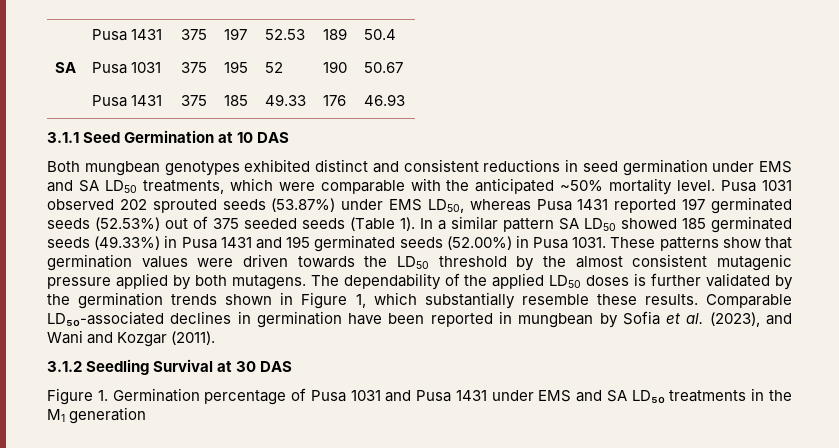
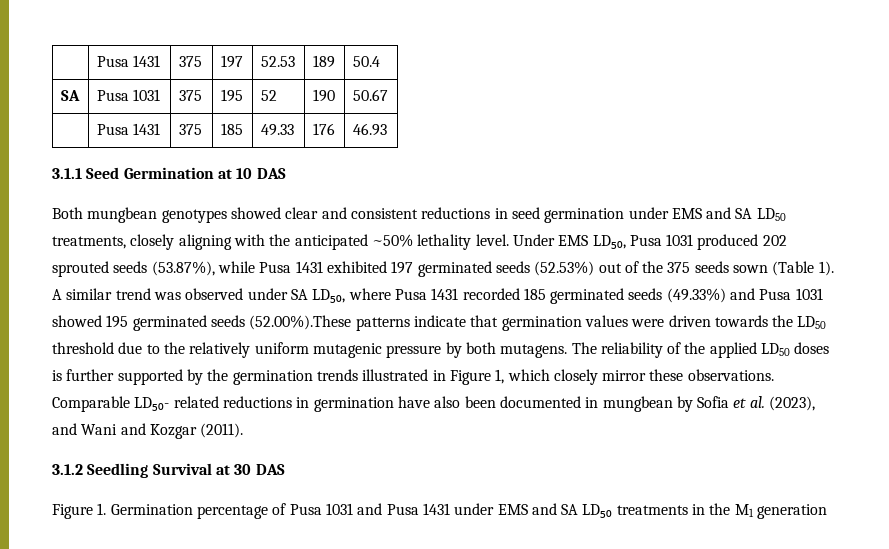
- Both mungbean genotypes exhibited distinct and consistent reductions in seed germination under EMS and SA LD50 treatments, which were comparable with the anticipated ~50% mortality level. Pusa 1031 observed 202 sprouted seeds (53.87%) under EMS LD50, whereas Pusa 1431 reported 197 germinated seeds (52.53%) out of 375 seeded seeds (Table 1). In a similar pattern SA LD50 showed 185 germinated seeds (49.33%) in Pusa 1431 and 195 germinated seeds (52.00%) in Pusa 1031. These patterns show that germination values were driven towards the LD50 threshold by the almost consistent mutagenic pressure applied by both mutagens.
+ Both mungbean genotypes showed clear and consistent reductions in seed germination under EMS and SA LD50 treatments, closely aligning with the anticipated ~50% lethality level. Under EMS LD₅₀, Pusa 1031 produced 202 sprouted seeds (53.87%), while Pusa 1431 exhibited 197 germinated seeds (52.53%) out of the 375 seeds sown (Table 1). A similar trend was observed under SA LD₅₀, where Pusa 1431 recorded 185 germinated seeds (49.33%) and Pusa 1031 showed 195 germinated seeds (52.00%).These patterns indicate that germination values were driven towards the LD50 threshold due to the relatively uniform mutagenic pressure by both mutagens.
- The dependability of the applied LD50 doses is further validated by the germination trends shown in Figure 1, which substantially resemble these results. Comparable LD₅₀-associated declines in germination have been reported in mungbean by Sofia et al. (2023), and Wani and Kozgar (2011).
+ The reliability of the applied LD50 doses is further supported by the germination trends illustrated in Figure 1, which closely mirror these observations. Comparable LD₅₀- related reductions in germination have also been documented in mungbean by Sofia et al. (2023), and Wani and Kozgar (2011).

